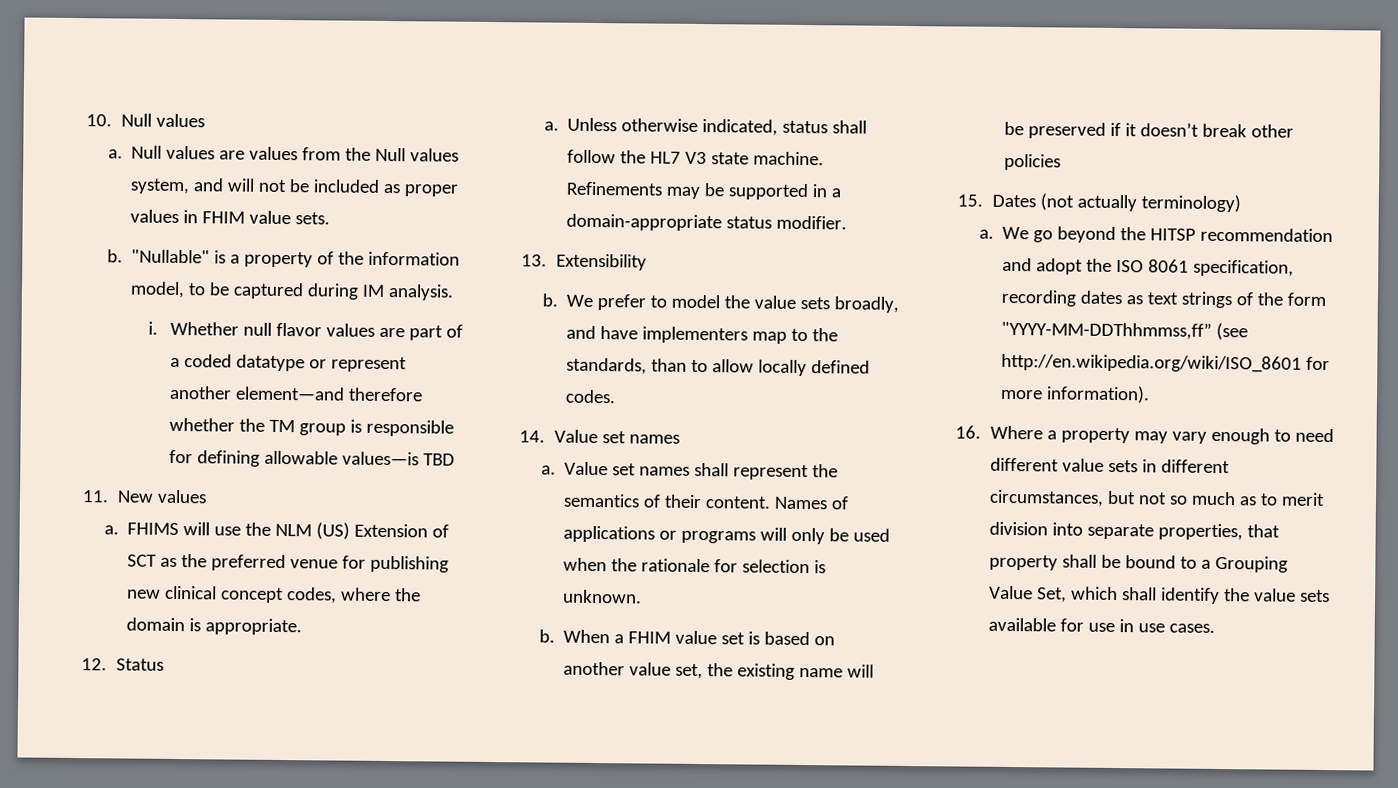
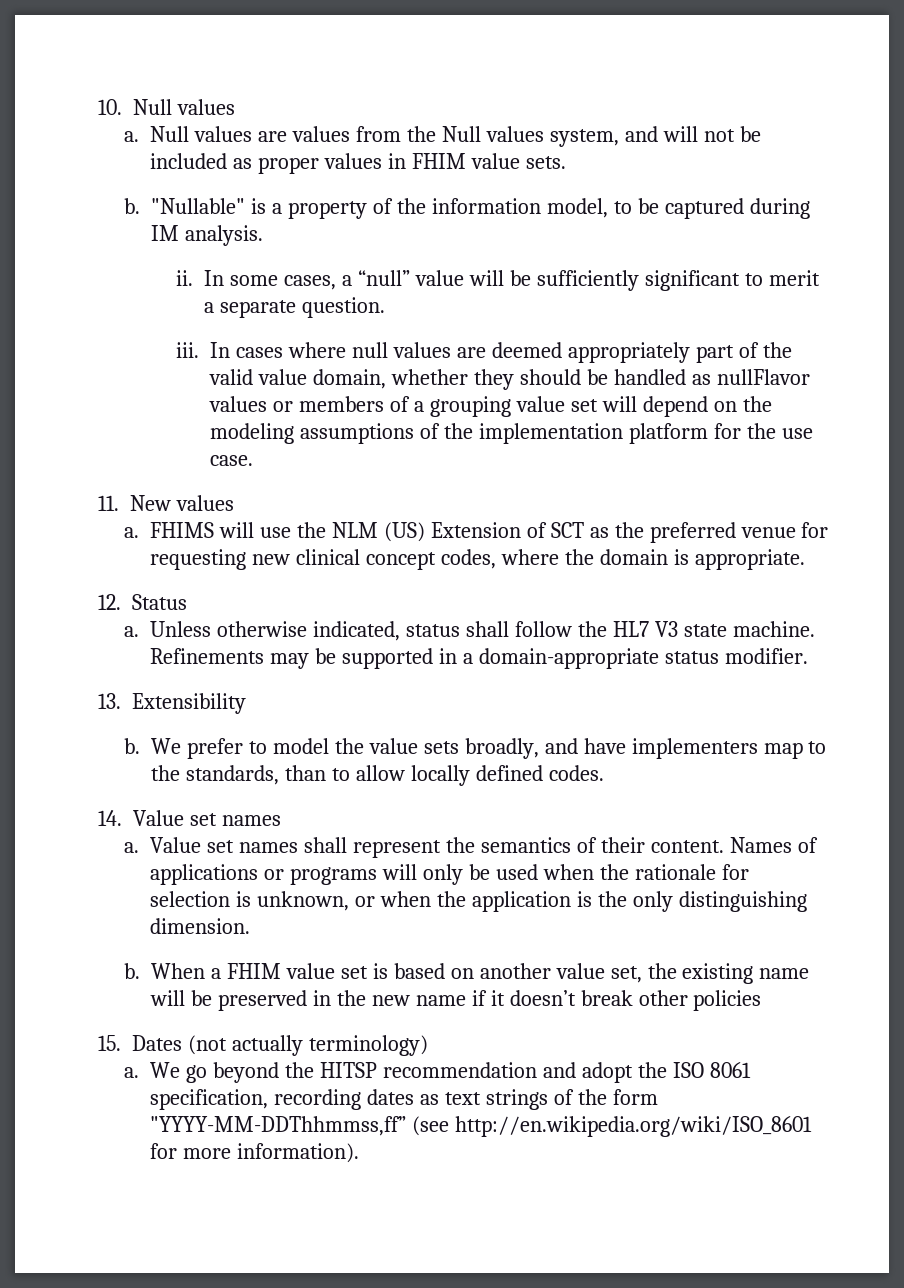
- i. Whether null flavor values are part of a coded datatype or represent another element—and therefore whether the TM group is responsible for defining allowable values—is TBD
+ ii. In some cases, a “null” value will be sufficiently significant to merit a separate question.
+ iii. In cases where null values are deemed appropriately part of the valid value domain, whether they should be handled as nullFlavor values or members of a grouping value set will depend on the modeling assumptions of the implementation platform for the use case.
- FHIMS will use the NLM (US) Extension of SCT as the preferred venue for publishing new clinical concept codes, where the domain is appropriate.
+ FHIMS will use the NLM (US) Extension of SCT as the preferred venue for requesting new clinical concept codes, where the domain is appropriate.
- Names of applications or programs will only be used when the rationale for selection is unknown.
+ Names of applications or programs will only be used when the rationale for selection is unknown, or when the application is the only distinguishing dimension.
- When a FHIM value set is based on another value set, the existing name will be preserved if it doesn’t break other policies
+ When a FHIM value set is based on another value set, the existing name will be preserved in the new name if it doesn’t break other policies
- 16. Where a property may vary enough to need different value sets in different circumstances, but not so much as to merit division into separate properties, that property shall be bound to a Grouping Value Set, which shall identify the value sets available for use in use cases.

